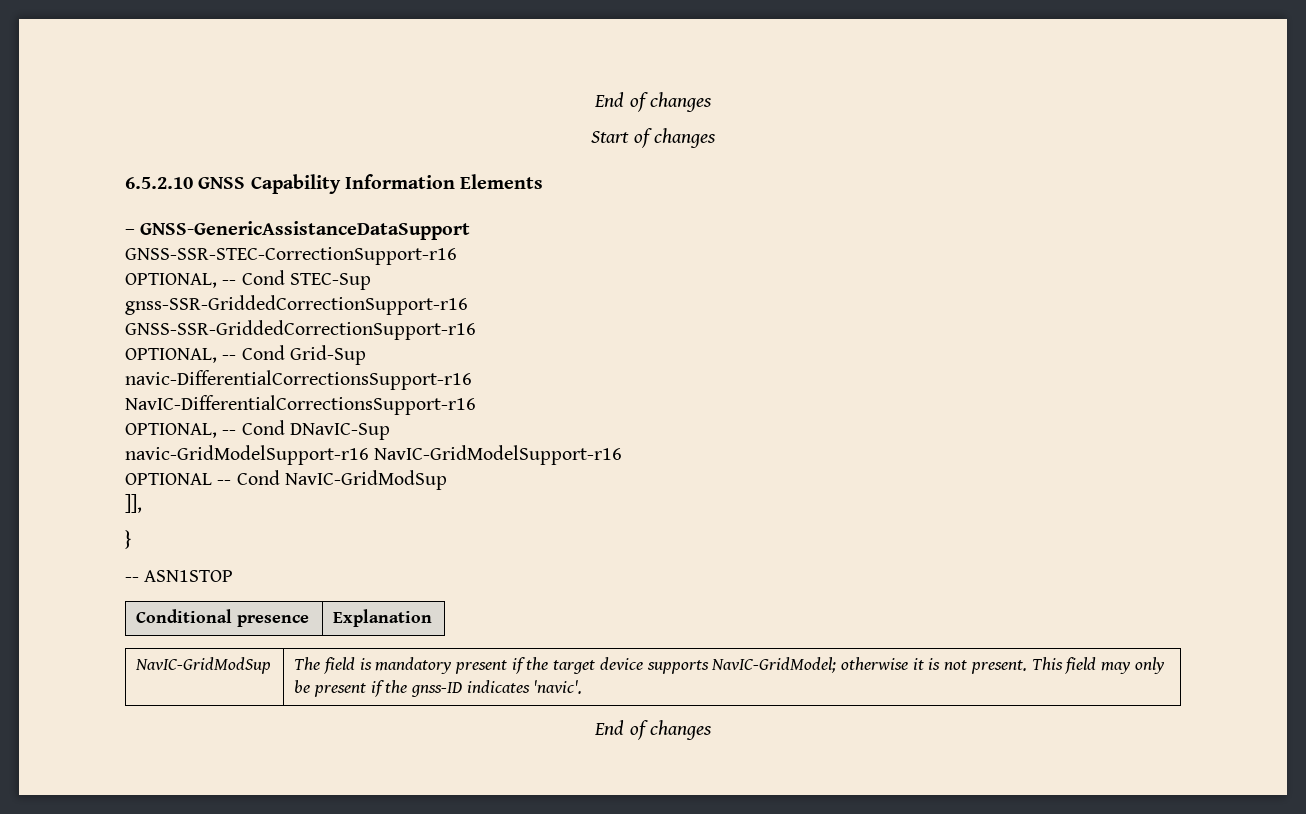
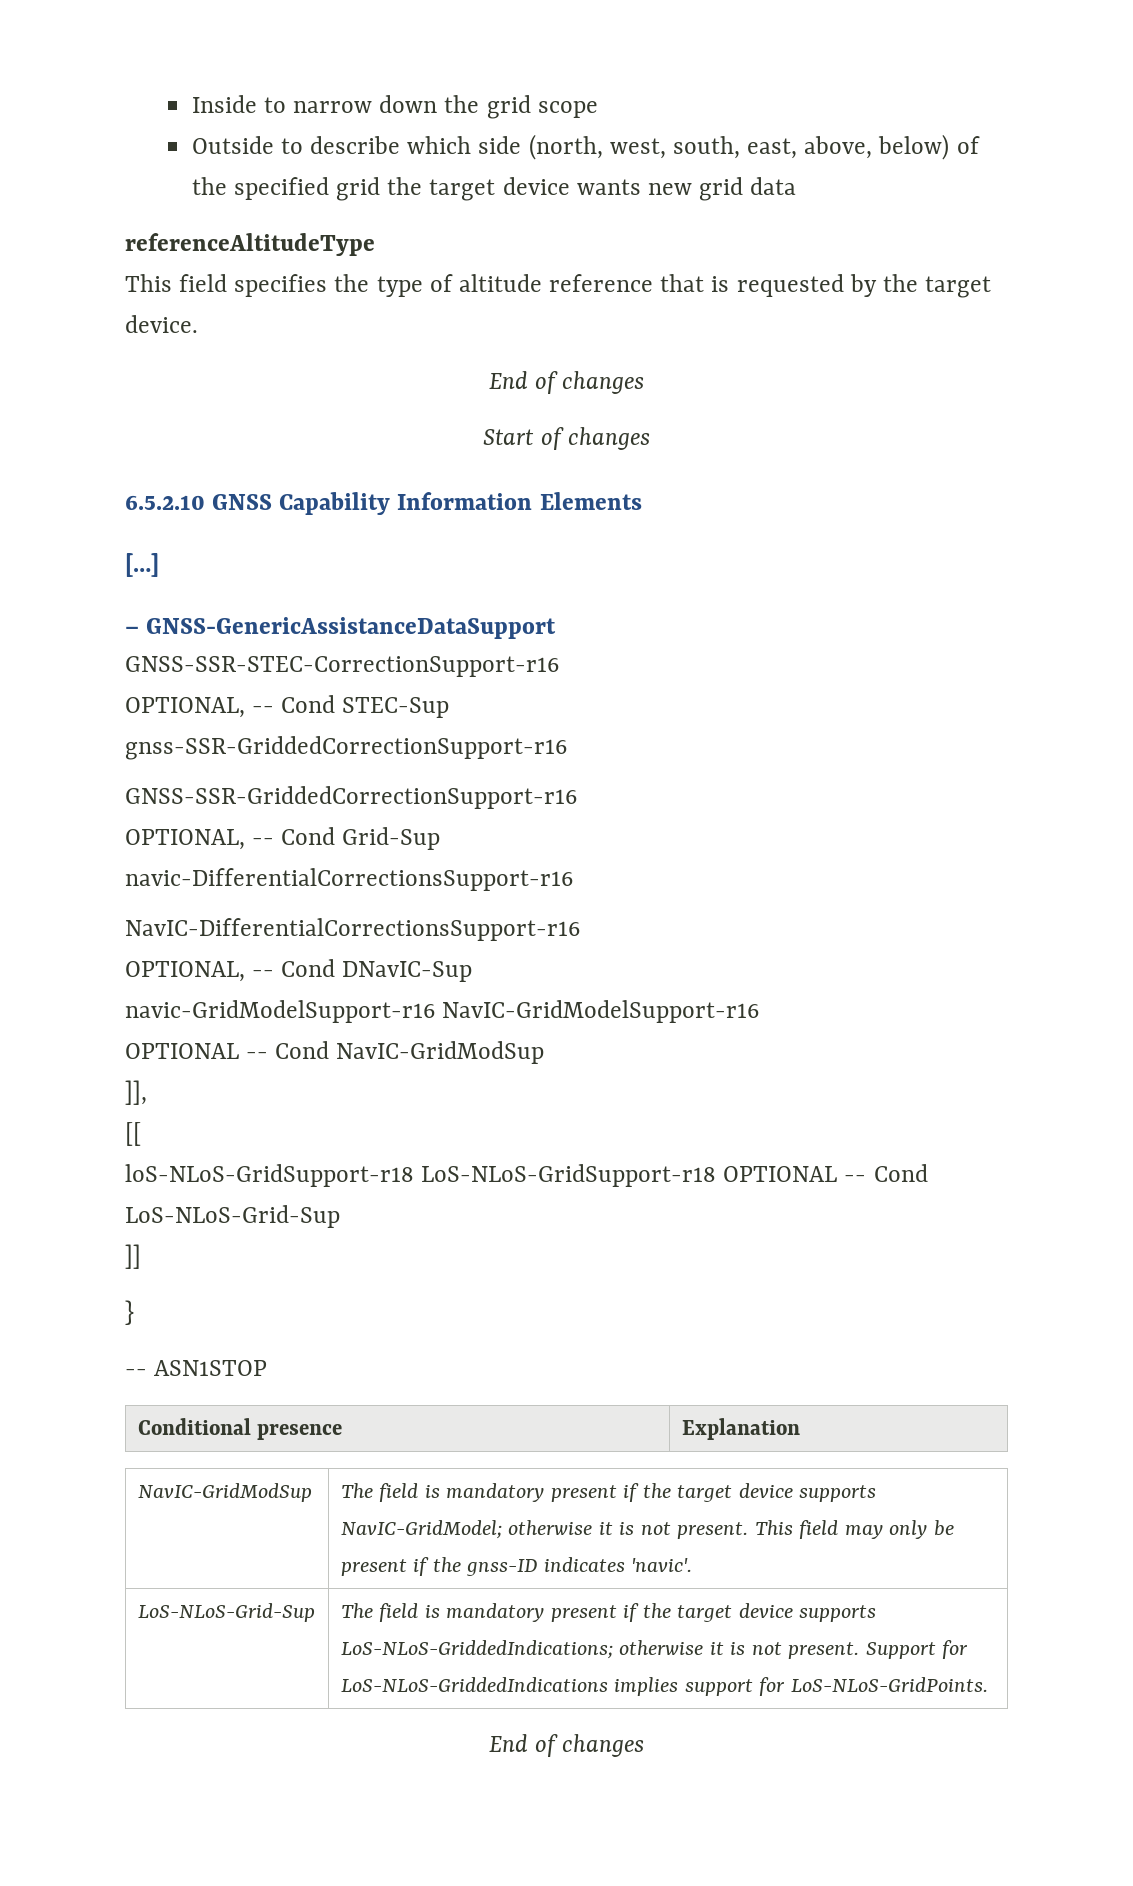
+ Inside to narrow down the grid scope
+ Outside to describe which side (north, west, south, east, above, below) of the specified grid the target device wants new grid data
+ referenceAltitudeType
+ This field specifies the type of altitude reference that is requested by the target device.
+ […]
+ [[
+ loS-NLoS-GridSupport-r18 LoS-NLoS-GridSupport-r18 OPTIONAL -- Cond LoS-NLoS-Grid-Sup
+ ]]
+ LoS-NLoS-Grid-Sup | The field is mandatory present if the target device supports LoS-NLoS-GriddedIndications; otherwise it is not present. Support for LoS-NLoS-GriddedIndications implies support for LoS-NLoS-GridPoints.

